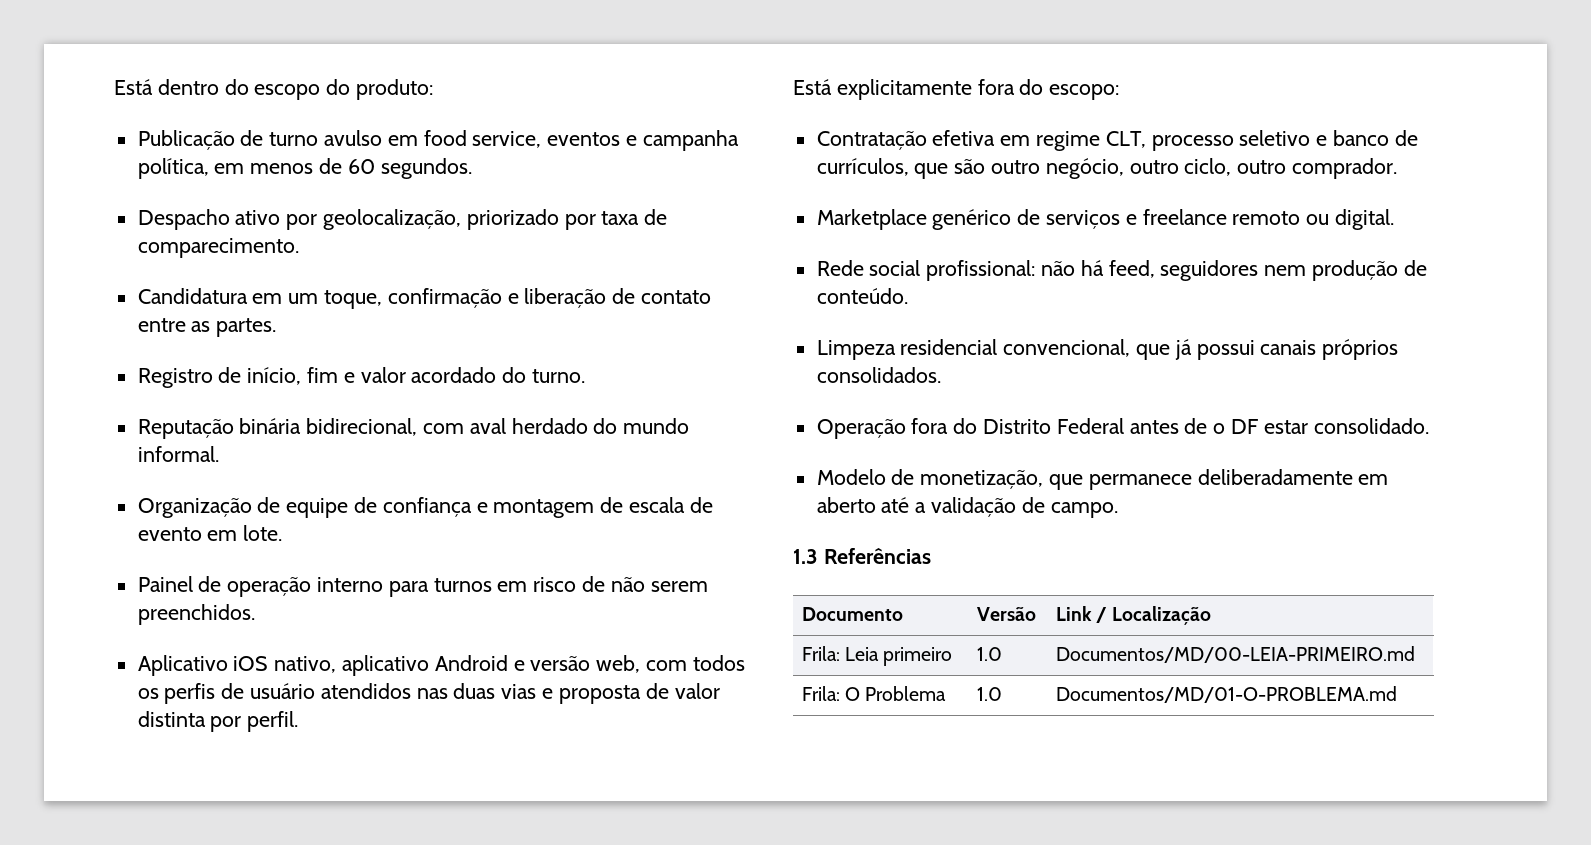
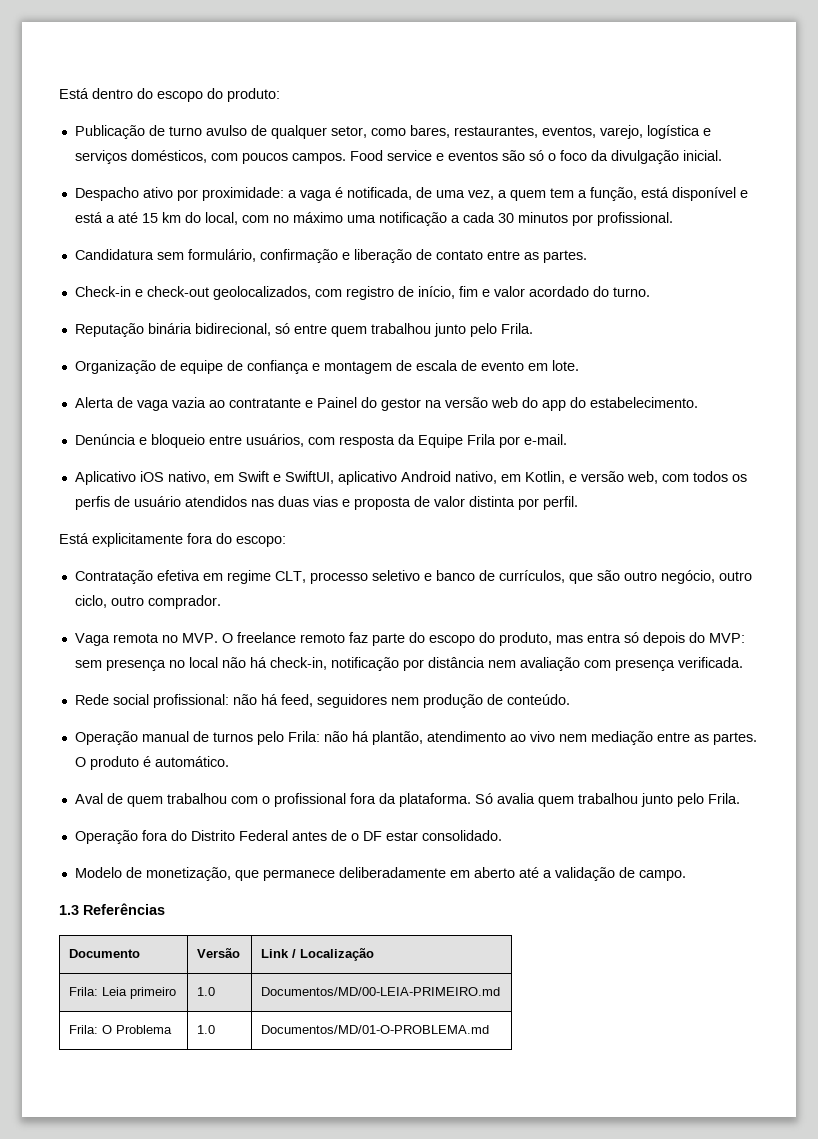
- Publicação de turno avulso em food service, eventos e campanha política, em menos de 60 segundos.
- Despacho ativo por geolocalização, priorizado por taxa de comparecimento.
- Candidatura em um toque, confirmação e liberação de contato entre as partes.
+ Publicação de turno avulso de qualquer setor, como bares, restaurantes, eventos, varejo, logística e serviços domésticos, com poucos campos. Food service e eventos são só o foco da divulgação inicial.
+ Despacho ativo por proximidade: a vaga é notificada, de uma vez, a quem tem a função, está disponível e está a até 15 km do local, com no máximo uma notificação a cada 30 minutos por profissional.
+ Candidatura sem formulário, confirmação e liberação de contato entre as partes.
- Registro de início, fim e valor acordado do turno.
+ Check-in e check-out geolocalizados, com registro de início, fim e valor acordado do turno.
- Reputação binária bidirecional, com aval herdado do mundo informal.
+ Reputação binária bidirecional, só entre quem trabalhou junto pelo Frila.
- Painel de operação interno para turnos em risco de não serem preenchidos.
- Aplicativo iOS nativo, aplicativo Android e versão web, com todos os perfis de usuário atendidos nas duas vias e proposta de valor distinta por perfil.
+ Alerta de vaga vazia ao contratante e Painel do gestor na versão web do app do estabelecimento.
+ Denúncia e bloqueio entre usuários, com resposta da Equipe Frila por e-mail.
+ Aplicativo iOS nativo, em Swift e SwiftUI, aplicativo Android nativo, em Kotlin, e versão web, com todos os perfis de usuário atendidos nas duas vias e proposta de valor distinta por perfil.
- Marketplace genérico de serviços e freelance remoto ou digital.
+ Vaga remota no MVP. O freelance remoto faz parte do escopo do produto, mas entra só depois do MVP: sem presença no local não há check-in, notificação por distância nem avaliação com presença verificada.
- Limpeza residencial convencional, que já possui canais próprios consolidados.
+ Operação manual de turnos pelo Frila: não há plantão, atendimento ao vivo nem mediação entre as partes. O produto é automático.
+ Aval de quem trabalhou com o profissional fora da plataforma. Só avalia quem trabalhou junto pelo Frila.

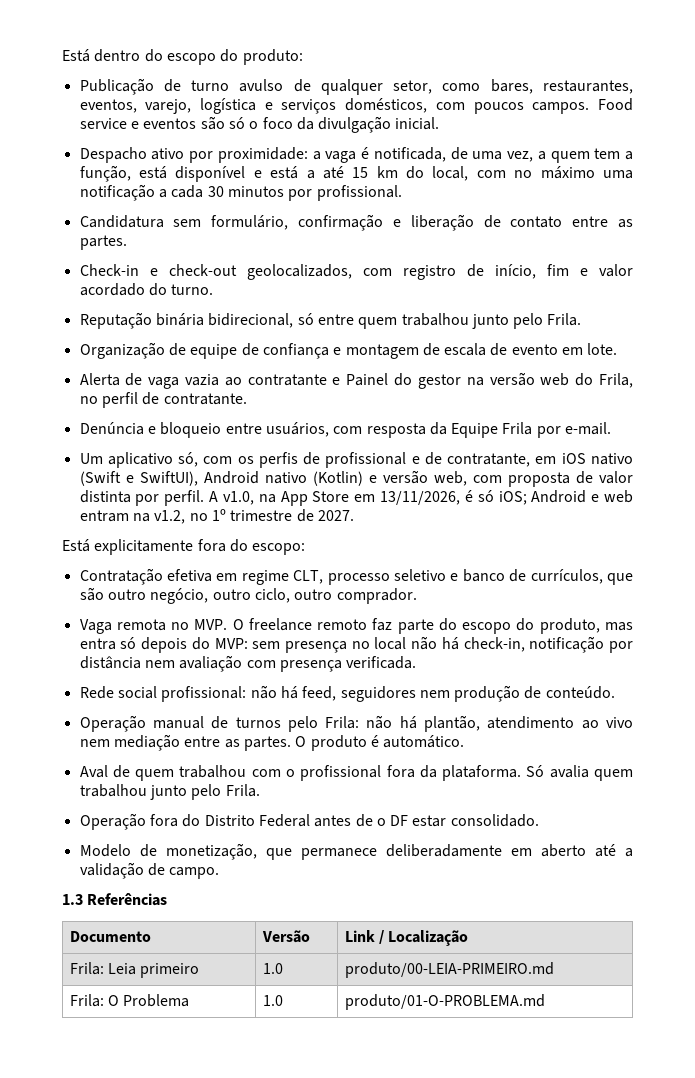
- Alerta de vaga vazia ao contratante e Painel do gestor na versão web do app do estabelecimento.
+ Alerta de vaga vazia ao contratante e Painel do gestor na versão web do Frila, no perfil de contratante.
- Aplicativo iOS nativo, em Swift e SwiftUI, aplicativo Android nativo, em Kotlin, e versão web, com todos os perfis de usuário atendidos nas duas vias e proposta de valor distinta por perfil.
+ Um aplicativo só, com os perfis de profissional e de contratante, em iOS nativo (Swift e SwiftUI), Android nativo (Kotlin) e versão web, com proposta de valor distinta por perfil. A v1.0, na App Store em 13/11/2026, é só iOS; Android e web entram na v1.2, no 1º trimestre de 2027.
- Frila: Leia primeiro | 1.0 | Documentos/MD/00-LEIA-PRIMEIRO.md
+ Frila: Leia primeiro | 1.0 | produto/00-LEIA-PRIMEIRO.md
- Frila: O Problema | 1.0 | Documentos/MD/01-O-PROBLEMA.md
+ Frila: O Problema | 1.0 | produto/01-O-PROBLEMA.md

